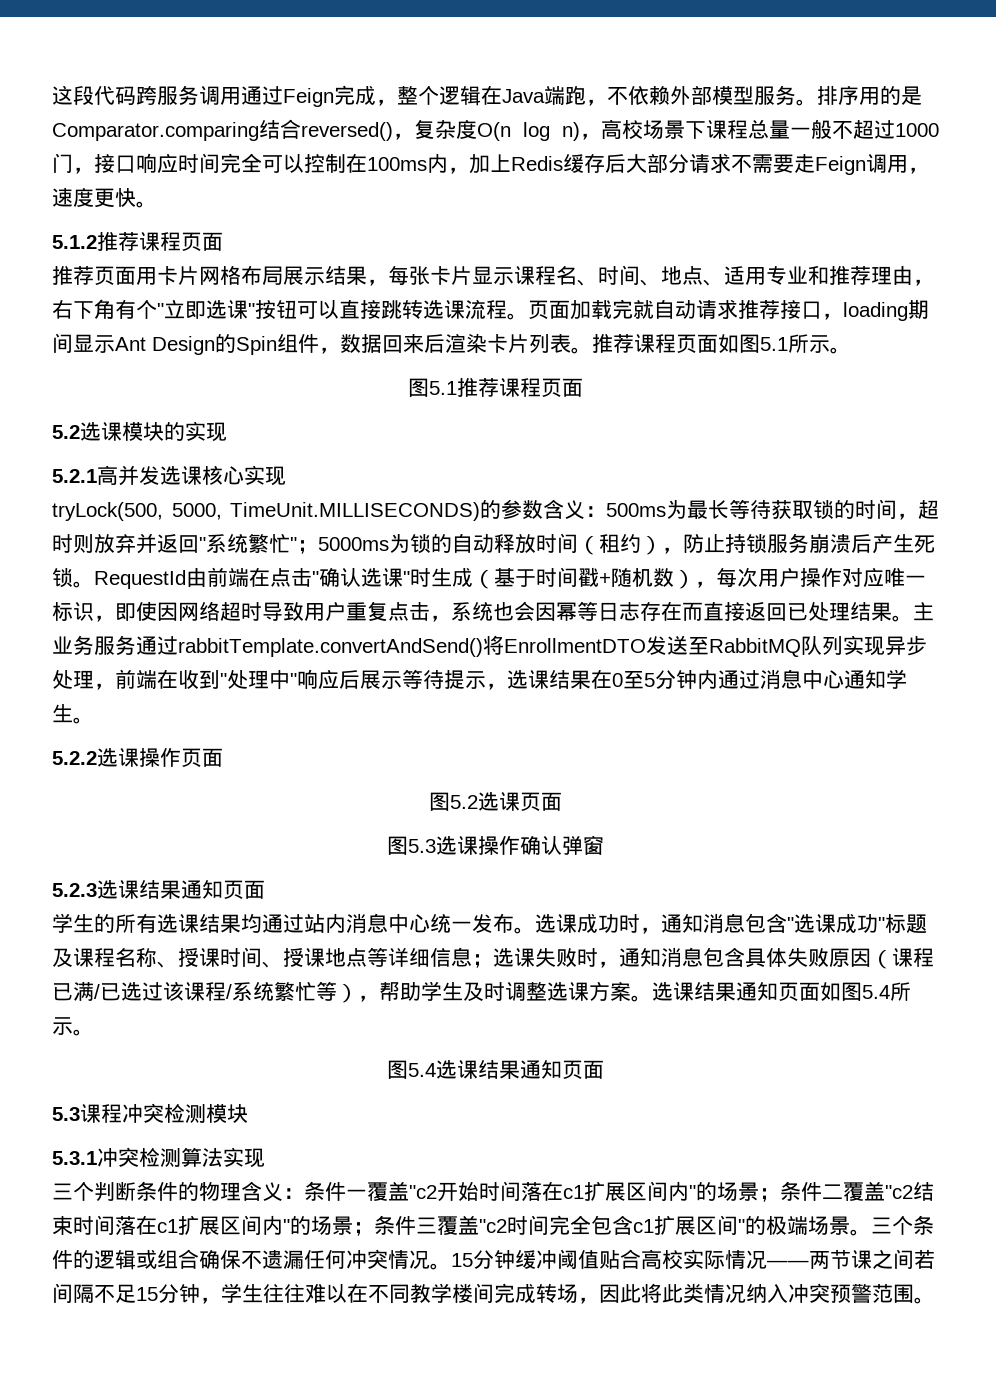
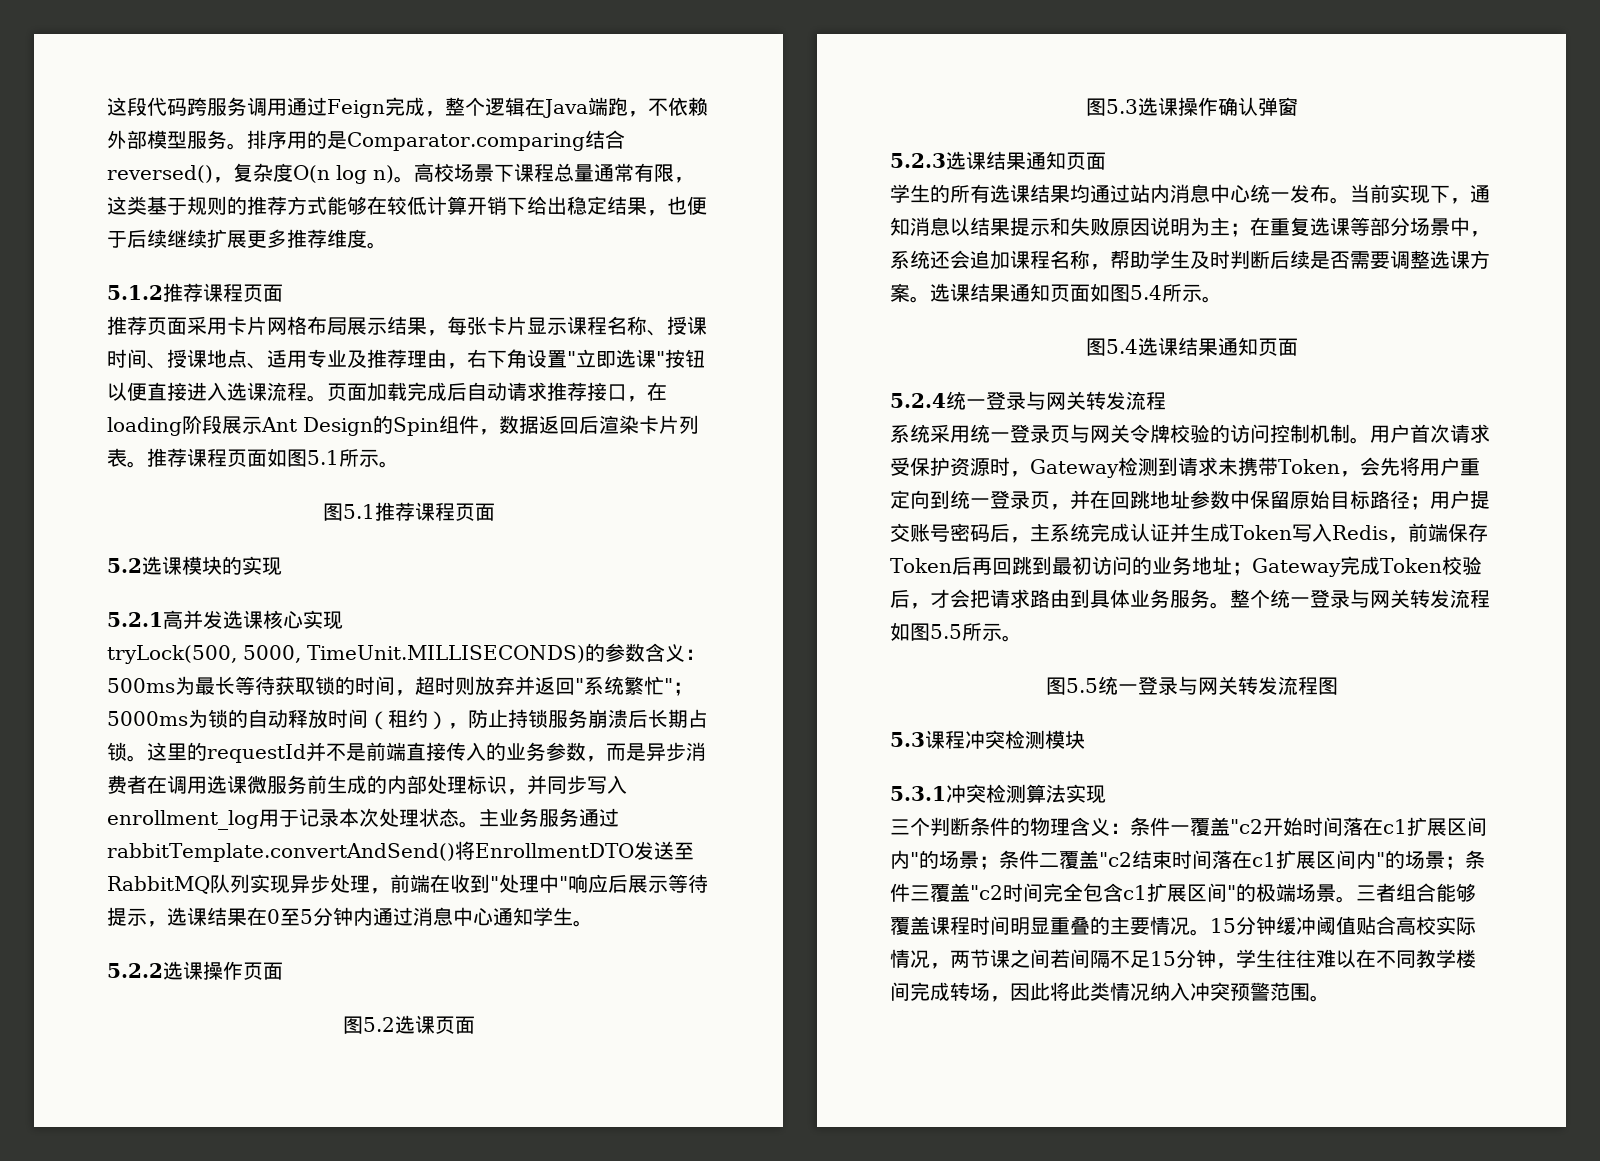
- 排序用的是Comparator.comparing结合reversed()，复杂度O(n log n)，高校场景下课程总量一般不超过1000门，接口响应时间完全可以控制在100ms内，加上Redis缓存后大部分请求不需要走Feign调用，速度更快。
+ 排序用的是Comparator.comparing结合reversed()，复杂度O(n log n)。高校场景下课程总量通常有限，这类基于规则的推荐方式能够在较低计算开销下给出稳定结果，也便于后续继续扩展更多推荐维度。
- 推荐页面用卡片网格布局展示结果，每张卡片显示课程名、时间、地点、适用专业和推荐理由，右下角有个"立即选课"按钮可以直接跳转选课流程。
+ 推荐页面采用卡片网格布局展示结果，每张卡片显示课程名称、授课时间、授课地点、适用专业及推荐理由，右下角设置"立即选课"按钮以便直接进入选课流程。
- 页面加载完就自动请求推荐接口，loading期间显示Ant Design的Spin组件，数据回来后渲染卡片列表。
+ 页面加载完成后自动请求推荐接口，在loading阶段展示Ant Design的Spin组件，数据返回后渲染卡片列表。
- tryLock(500, 5000, TimeUnit.MILLISECONDS)的参数含义：500ms为最长等待获取锁的时间，超时则放弃并返回"系统繁忙"；5000ms为锁的自动释放时间（租约），防止持锁服务崩溃后产生死锁。RequestId由前端在点击"确认选课"时生成（基于时间戳+随机数），每次用户操作对应唯一标识，即使因网络超时导致用户重复点击，系统也会因幂等日志存在而直接返回已处理结果。
+ tryLock(500, 5000, TimeUnit.MILLISECONDS)的参数含义：500ms为最长等待获取锁的时间，超时则放弃并返回"系统繁忙"；5000ms为锁的自动释放时间（租约），防止持锁服务崩溃后长期占锁。这里的requestId并不是前端直接传入的业务参数，而是异步消费者在调用选课微服务前生成的内部处理标识，并同步写入enrollment_log用于记录本次处理状态。
- 选课成功时，通知消息包含"选课成功"标题及课程名称、授课时间、授课地点等详细信息；选课失败时，通知消息包含具体失败原因（课程已满/已选过该课程/系统繁忙等），帮助学生及时调整选课方案。
+ 当前实现下，通知消息以结果提示和失败原因说明为主；在重复选课等部分场景中，系统还会追加课程名称，帮助学生及时判断后续是否需要调整选课方案。
+ 5.2.4统一登录与网关转发流程
+ 系统采用统一登录页与网关令牌校验的访问控制机制。用户首次请求受保护资源时，Gateway检测到请求未携带Token，会先将用户重定向到统一登录页，并在回跳地址参数中保留原始目标路径；用户提交账号密码后，主系统完成认证并生成Token写入Redis，前端保存Token后再回跳到最初访问的业务地址；Gateway完成Token校验后，才会把请求路由到具体业务服务。整个统一登录与网关转发流程如图5.5所示。
+ 图5.5统一登录与网关转发流程图
- 三个条件的逻辑或组合确保不遗漏任何冲突情况。
+ 三者组合能够覆盖课程时间明显重叠的主要情况。
- 15分钟缓冲阈值贴合高校实际情况——两节课之间若间隔不足15分钟，学生往往难以在不同教学楼间完成转场，因此将此类情况纳入冲突预警范围。
+ 15分钟缓冲阈值贴合高校实际情况，两节课之间若间隔不足15分钟，学生往往难以在不同教学楼间完成转场，因此将此类情况纳入冲突预警范围。

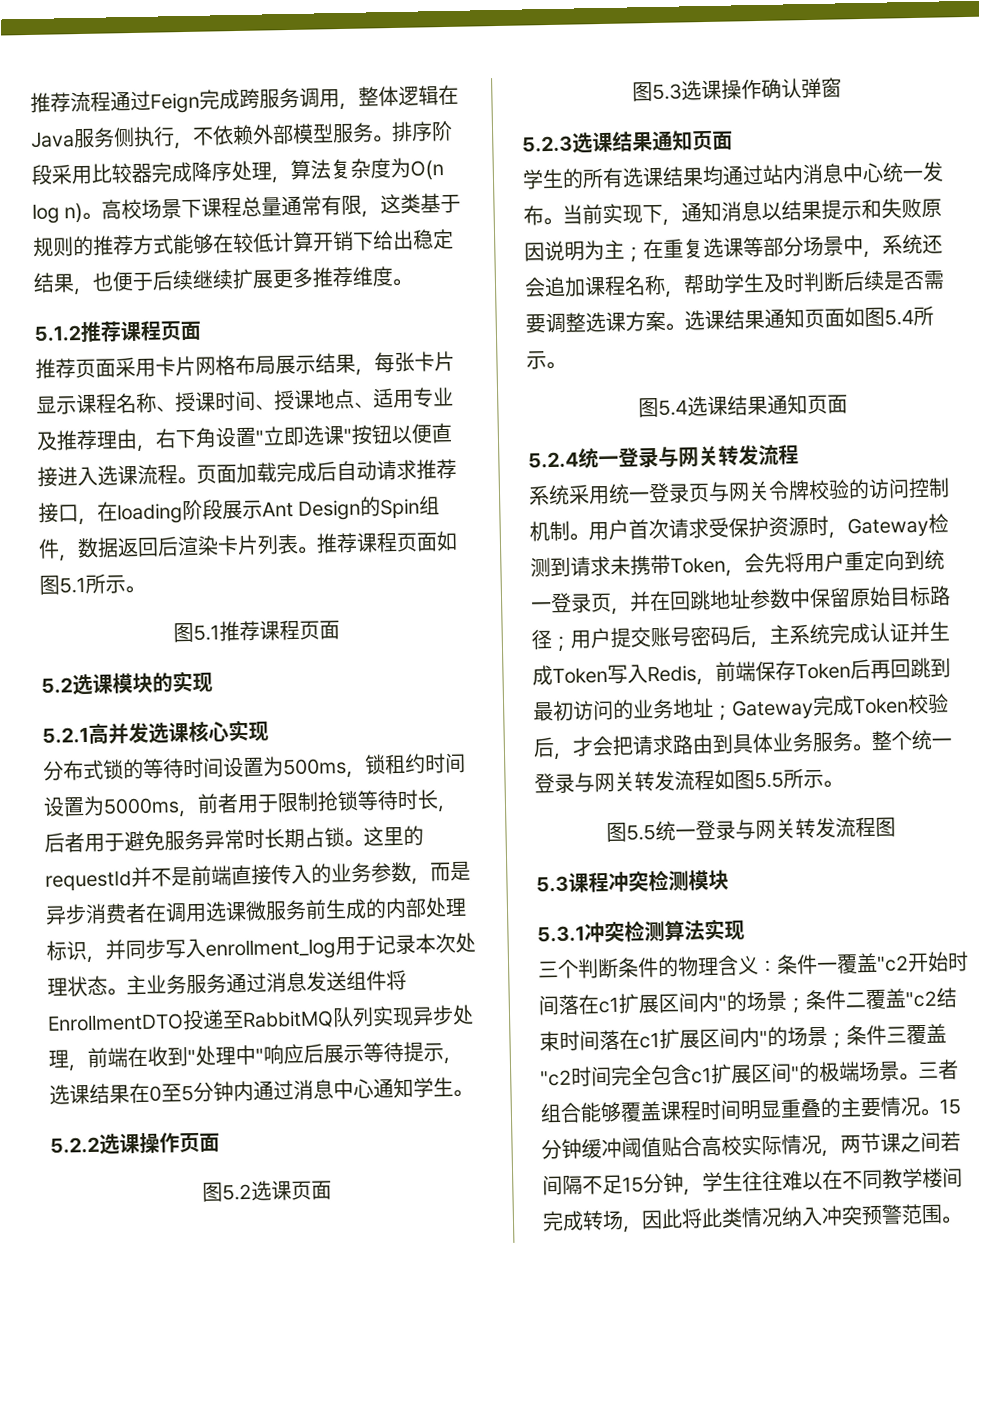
- 这段代码跨服务调用通过Feign完成，整个逻辑在Java端跑，不依赖外部模型服务。
+ 推荐流程通过Feign完成跨服务调用，整体逻辑在Java服务侧执行，不依赖外部模型服务。
- 排序用的是Comparator.comparing结合reversed()，复杂度O(n log n)。
+ 排序阶段采用比较器完成降序处理，算法复杂度为O(n log n)。
- tryLock(500, 5000, TimeUnit.MILLISECONDS)的参数含义：500ms为最长等待获取锁的时间，超时则放弃并返回"系统繁忙"；5000ms为锁的自动释放时间（租约），防止持锁服务崩溃后长期占锁。
+ 分布式锁的等待时间设置为500ms，锁租约时间设置为5000ms，前者用于限制抢锁等待时长，后者用于避免服务异常时长期占锁。
- 主业务服务通过rabbitTemplate.convertAndSend()将EnrollmentDTO发送至RabbitMQ队列实现异步处理，前端在收到"处理中"响应后展示等待提示，选课结果在0至5分钟内通过消息中心通知学生。
+ 主业务服务通过消息发送组件将EnrollmentDTO投递至RabbitMQ队列实现异步处理，前端在收到"处理中"响应后展示等待提示，选课结果在0至5分钟内通过消息中心通知学生。

